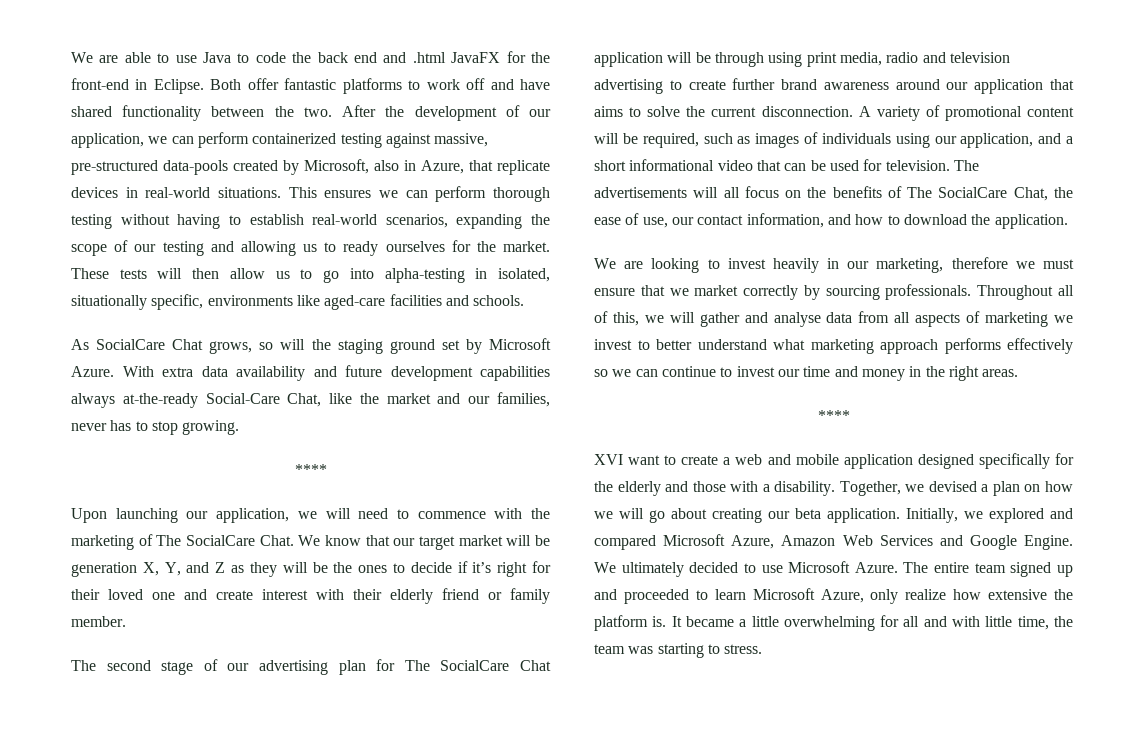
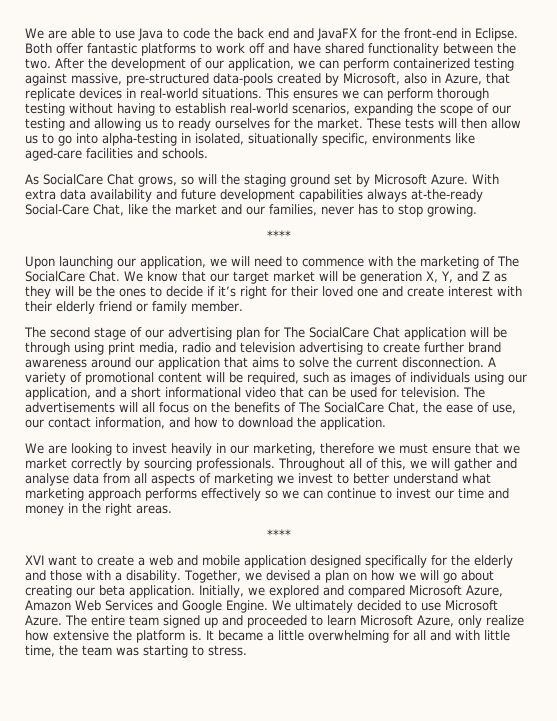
- We are able to use Java to code the back end and .html JavaFX for the front-end in Eclipse.
+ We are able to use Java to code the back end and JavaFX for the front-end in Eclipse.

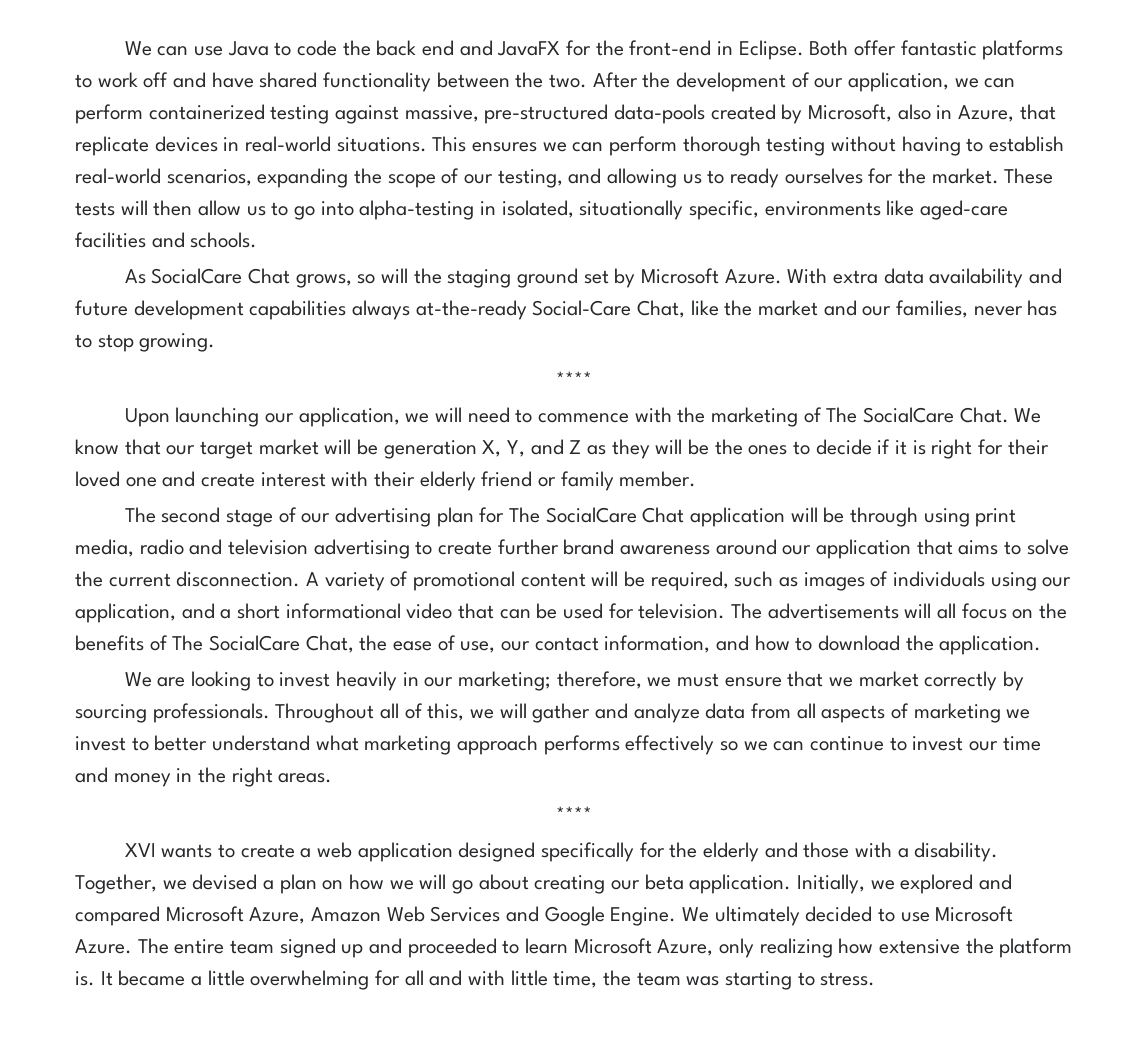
- We are able to use Java to code the back end and JavaFX for the front-end in Eclipse.
+ We can use Java to code the back end and JavaFX for the front-end in Eclipse.
- This ensures we can perform thorough testing without having to establish real-world scenarios, expanding the scope of our testing and allowing us to ready ourselves for the market.
+ This ensures we can perform thorough testing without having to establish real-world scenarios, expanding the scope of our testing, and allowing us to ready ourselves for the market.
- We know that our target market will be generation X, Y, and Z as they will be the ones to decide if it’s right for their loved one and create interest with their elderly friend or family member.
+ We know that our target market will be generation X, Y, and Z as they will be the ones to decide if it is right for their loved one and create interest with their elderly friend or family member.
- We are looking to invest heavily in our marketing, therefore we must ensure that we market correctly by sourcing professionals.
+ We are looking to invest heavily in our marketing; therefore, we must ensure that we market correctly by sourcing professionals.
- Throughout all of this, we will gather and analyse data from all aspects of marketing we invest to better understand what marketing approach performs effectively so we can continue to invest our time and money in the right areas.
+ Throughout all of this, we will gather and analyze data from all aspects of marketing we invest to better understand what marketing approach performs effectively so we can continue to invest our time and money in the right areas.
- XVI want to create a web and mobile application designed specifically for the elderly and those with a disability.
+ XVI wants to create a web application designed specifically for the elderly and those with a disability.
- The entire team signed up and proceeded to learn Microsoft Azure, only realize how extensive the platform is.
+ The entire team signed up and proceeded to learn Microsoft Azure, only realizing how extensive the platform is.

